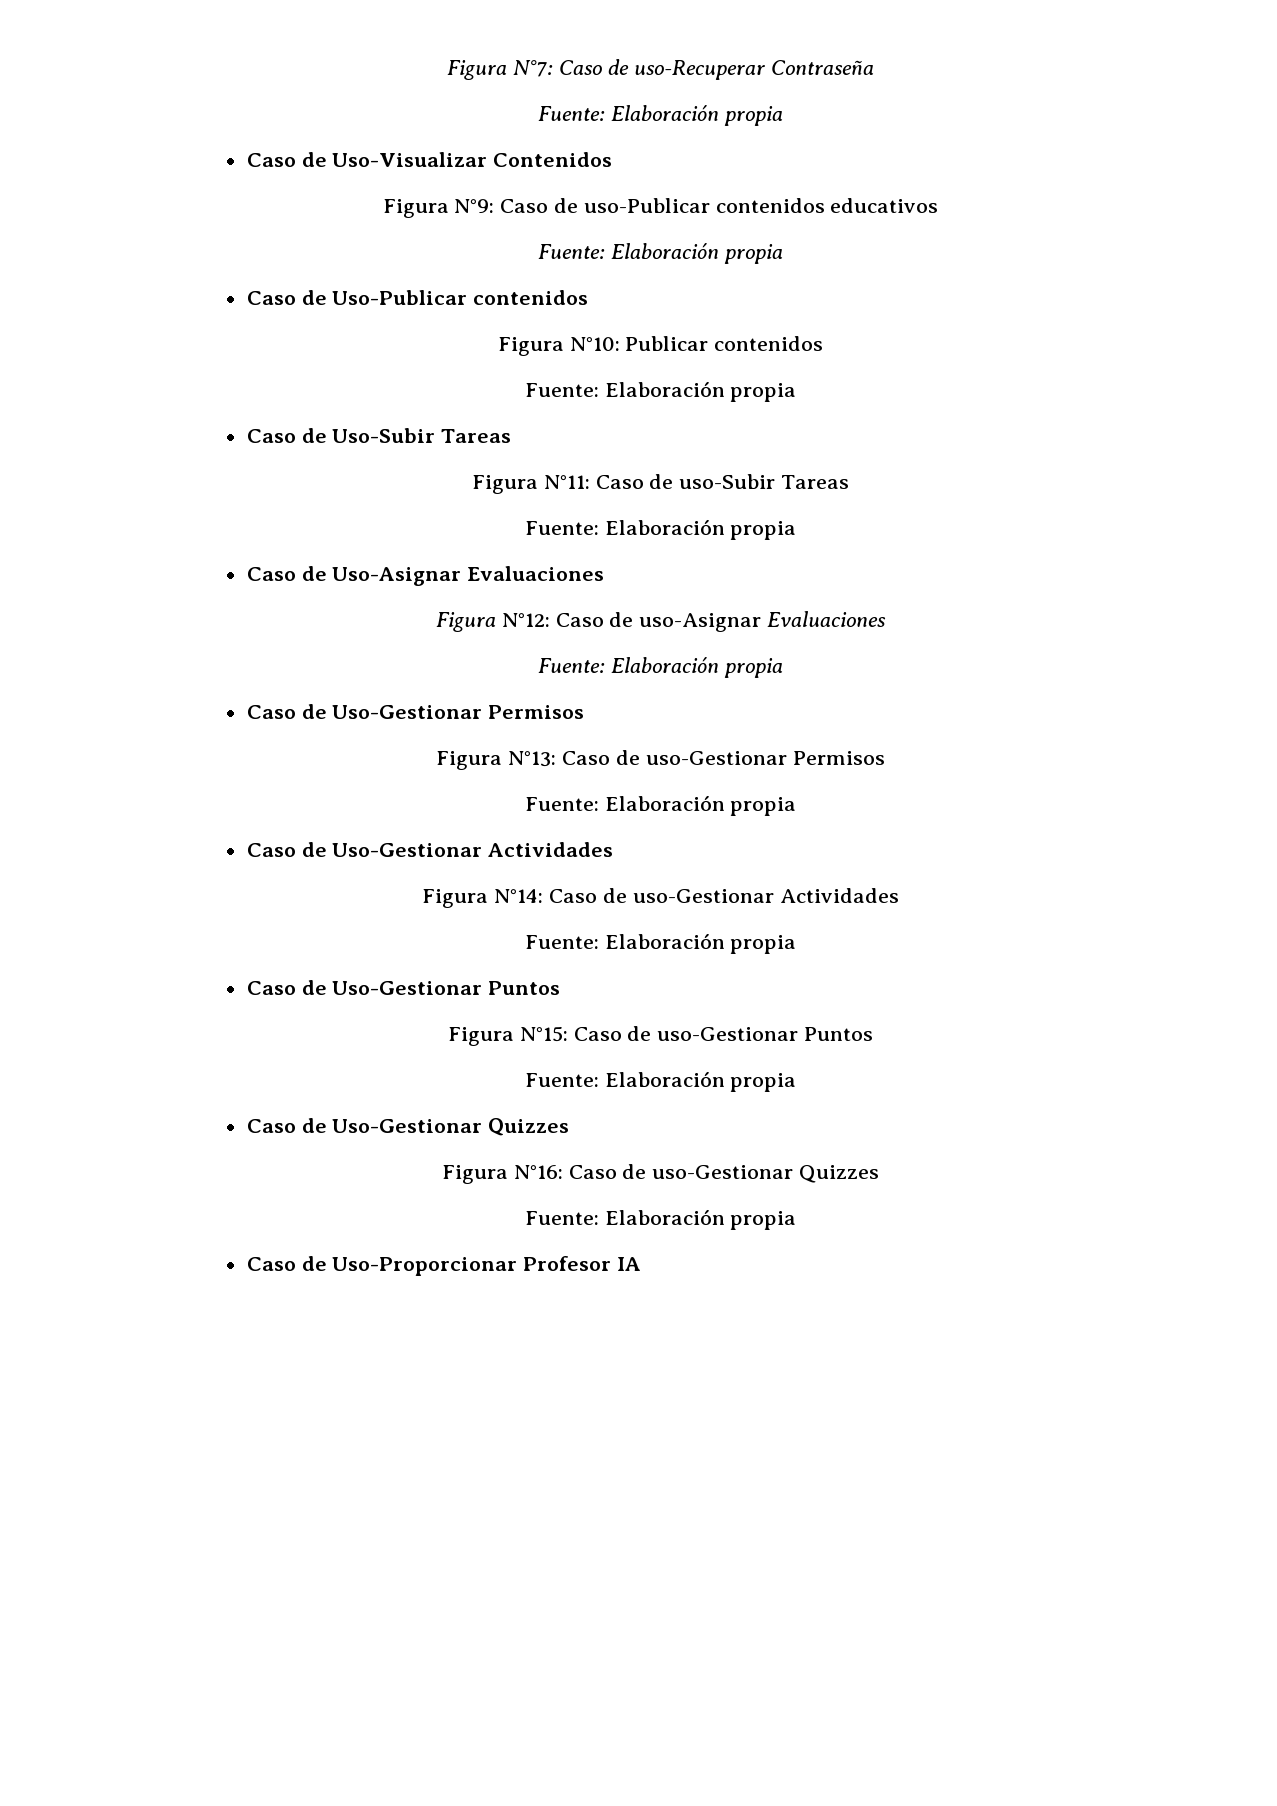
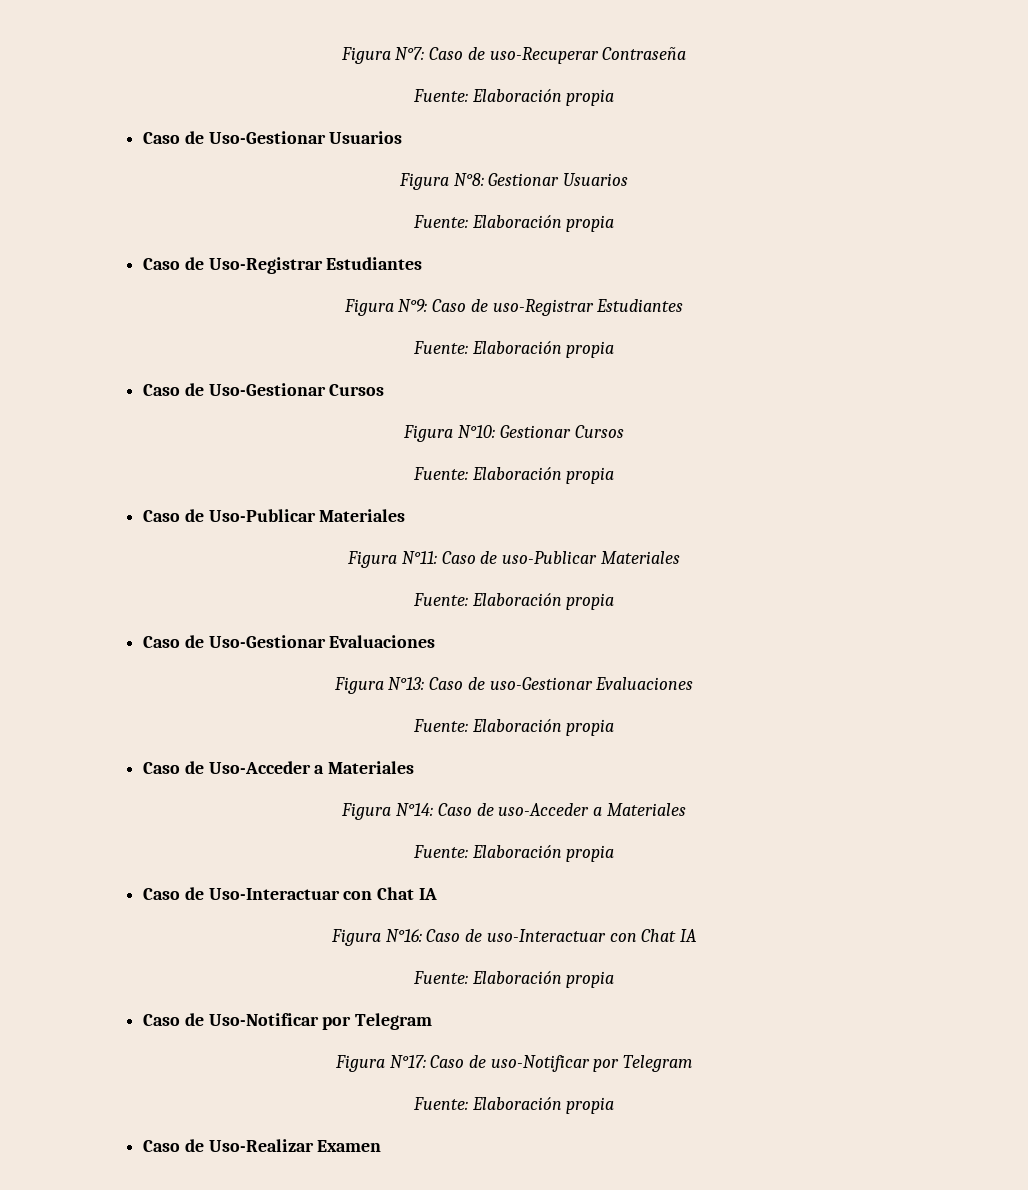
- Caso de Uso-Visualizar Contenidos
- Figura N°9: Caso de uso-Publicar contenidos educativos
+ Caso de Uso-Gestionar Usuarios
+ Figura N°8: Gestionar Usuarios
+ Fuente: Elaboración propia
+ Caso de Uso-Registrar Estudiantes
+ Figura N°9: Caso de uso-Registrar Estudiantes
+ Fuente: Elaboración propia
+ Caso de Uso-Gestionar Cursos
+ Figura N°10: Gestionar Cursos
- Caso de Uso-Publicar contenidos
- Figura N°10: Publicar contenidos
+ Caso de Uso-Publicar Materiales
+ Figura N°11: Caso de uso-Publicar Materiales
  Fuente: Elaboración propia
- Caso de Uso-Subir Tareas
- Figura N°11: Caso de uso-Subir Tareas
- Fuente: Elaboración propia
- Caso de Uso-Asignar Evaluaciones
+ Caso de Uso-Gestionar Evaluaciones
- Figura N°12: Caso de uso-Asignar Evaluaciones
+ Figura N°13: Caso de uso-Gestionar Evaluaciones
- Caso de Uso-Gestionar Permisos
- Figura N°13: Caso de uso-Gestionar Permisos
+ Caso de Uso-Acceder a Materiales
+ Figura N°14: Caso de uso-Acceder a Materiales
  Fuente: Elaboración propia
- Caso de Uso-Gestionar Actividades
- Figura N°14: Caso de uso-Gestionar Actividades
+ Caso de Uso-Interactuar con Chat IA
+ Figura N°16: Caso de uso-Interactuar con Chat IA
  Fuente: Elaboración propia
- Caso de Uso-Gestionar Puntos
- Figura N°15: Caso de uso-Gestionar Puntos
+ Caso de Uso-Notificar por Telegram
+ Figura N°17: Caso de uso-Notificar por Telegram
  Fuente: Elaboración propia
- Caso de Uso-Gestionar Quizzes
- Figura N°16: Caso de uso-Gestionar Quizzes
- Fuente: Elaboración propia
- Caso de Uso-Proporcionar Profesor IA
+ Caso de Uso-Realizar Examen

